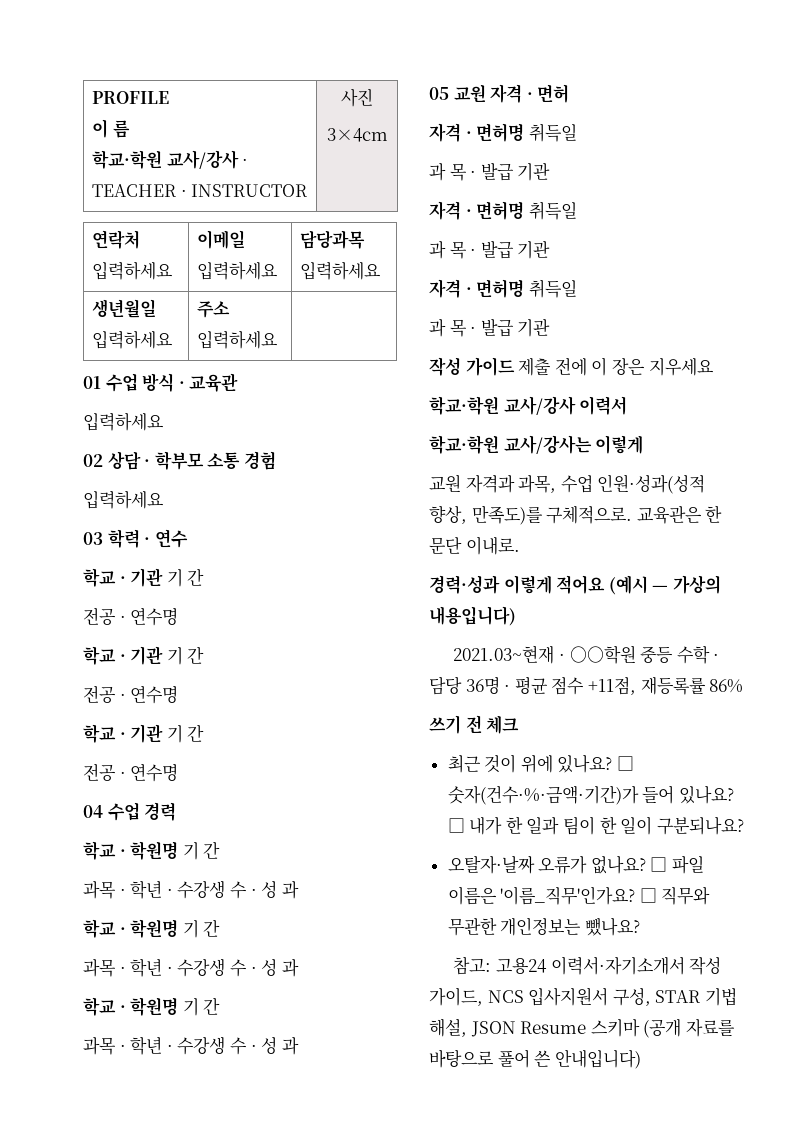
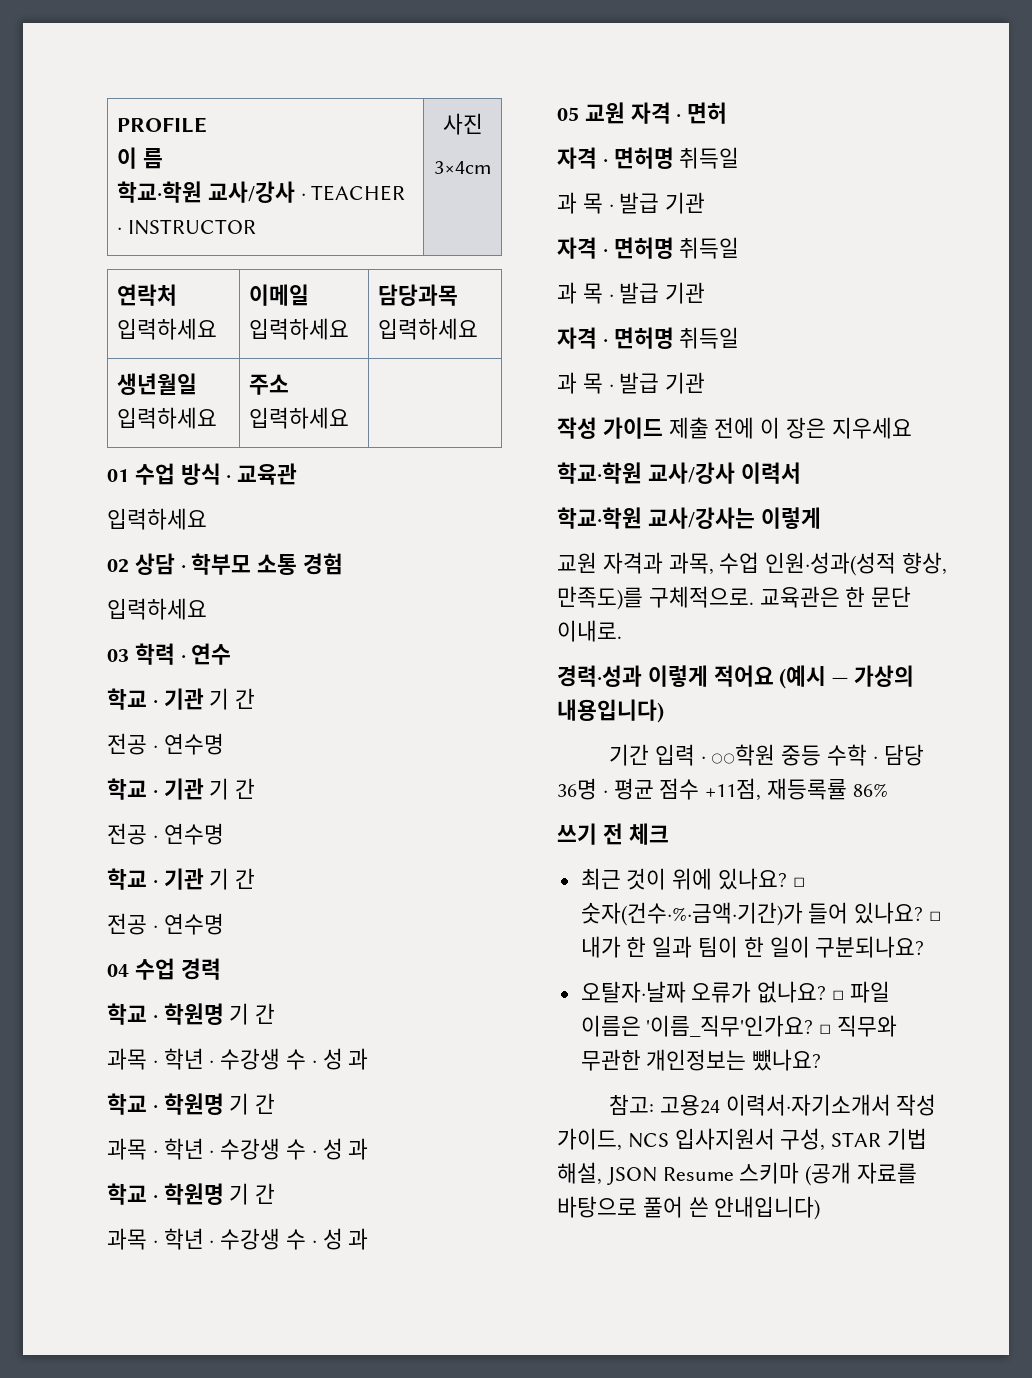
- 2021.03~현재 · ○○학원 중등 수학 · 담당 36명 · 평균 점수 +11점, 재등록률 86%
+ 기간 입력 · ○○학원 중등 수학 · 담당 36명 · 평균 점수 +11점, 재등록률 86%

